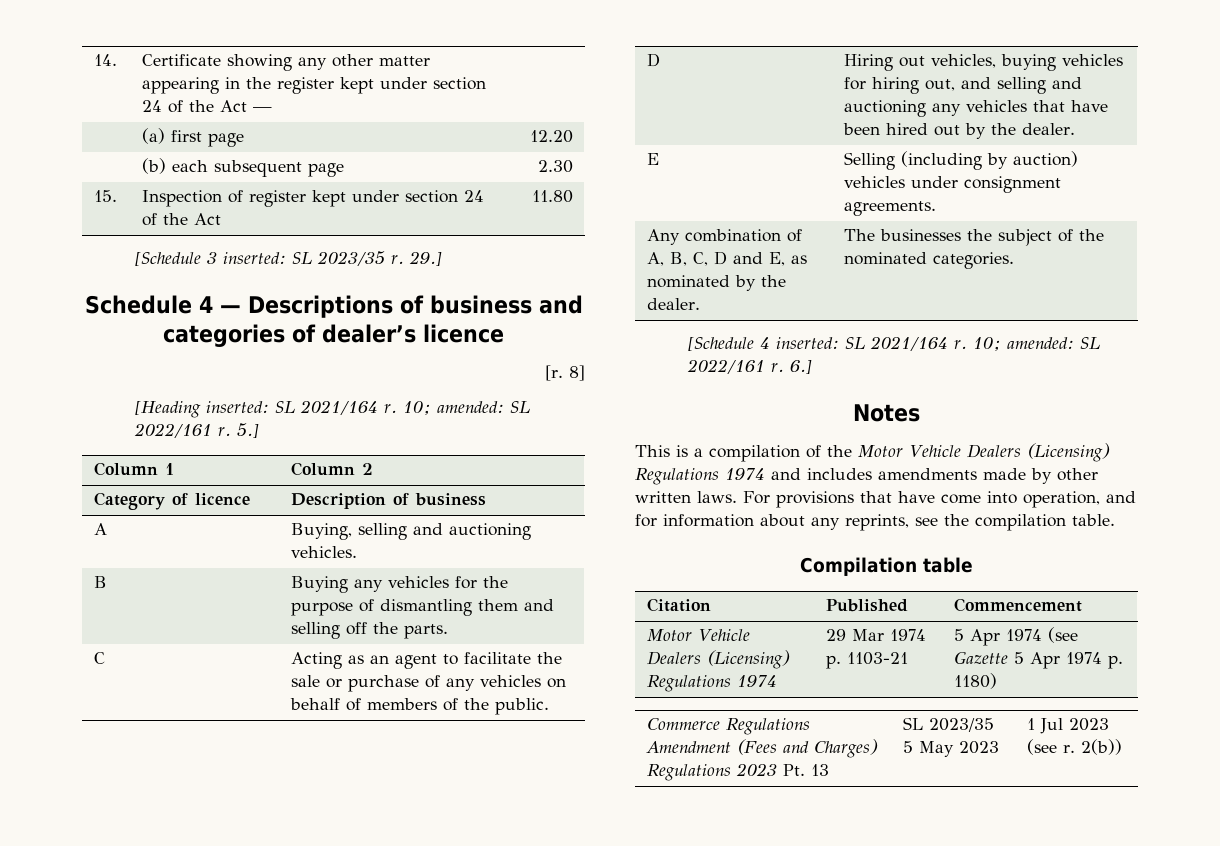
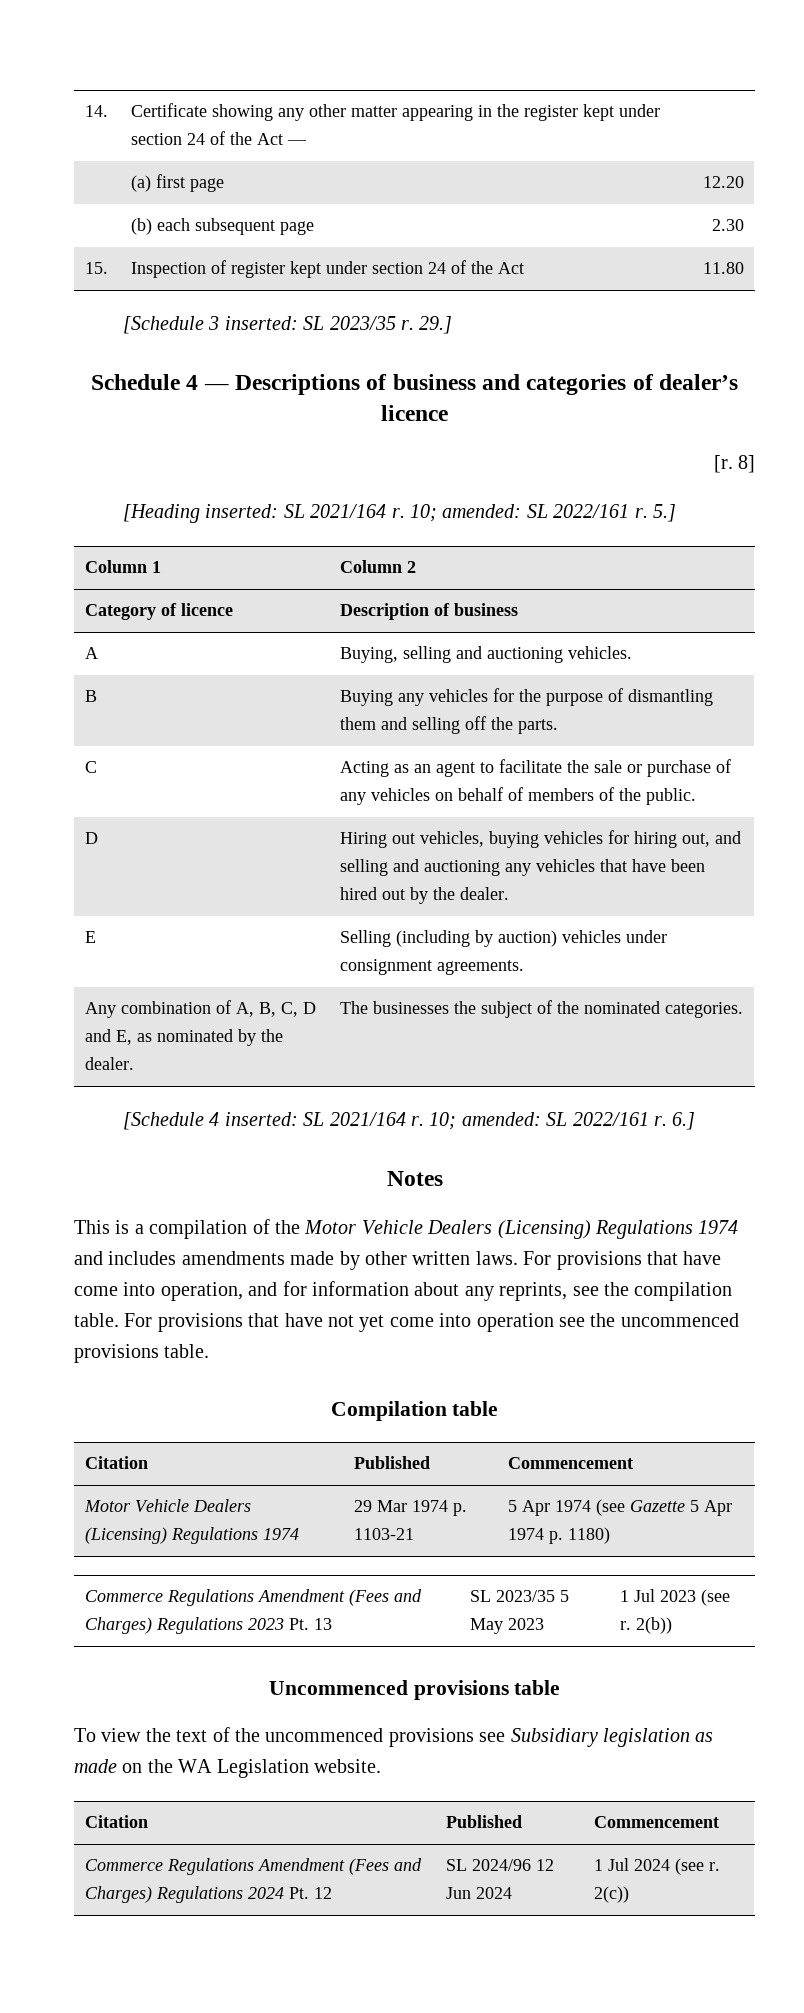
+ For provisions that have not yet come into operation see the uncommenced provisions table.
+ Uncommenced provisions table
+ To view the text of the uncommenced provisions see Subsidiary legislation as made on the WA Legislation website.
+ Citation | Published | Commencement
+ Commerce Regulations Amendment (Fees and Charges) Regulations 2024 Pt. 12 | SL 2024/96 12 Jun 2024 | 1 Jul 2024 (see r. 2(c))

